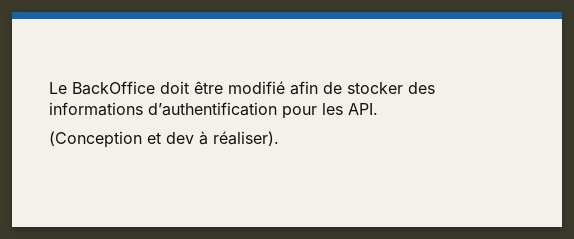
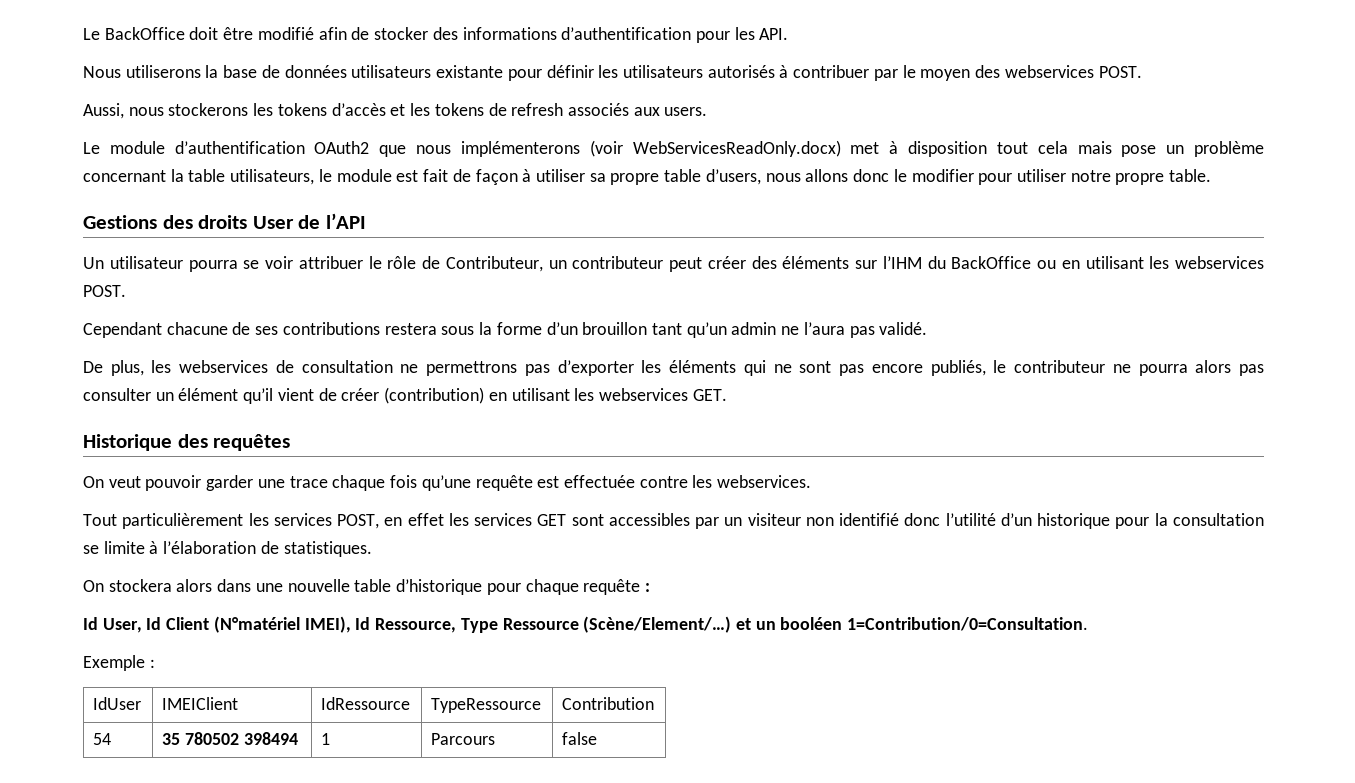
- (Conception et dev à réaliser).
+ Nous utiliserons la base de données utilisateurs existante pour définir les utilisateurs autorisés à contribuer par le moyen des webservices POST.
+ Aussi, nous stockerons les tokens d’accès et les tokens de refresh associés aux users.
+ Le module d’authentification OAuth2 que nous implémenterons (voir WebServicesReadOnly.docx) met à disposition tout cela mais pose un problème concernant la table utilisateurs, le module est fait de façon à utiliser sa propre table d’users, nous allons donc le modifier pour utiliser notre propre table.
+ Gestions des droits User de l’API
+ Un utilisateur pourra se voir attribuer le rôle de Contributeur, un contributeur peut créer des éléments sur l’IHM du BackOffice ou en utilisant les webservices POST.
+ Cependant chacune de ses contributions restera sous la forme d’un brouillon tant qu’un admin ne l’aura pas validé.
+ De plus, les webservices de consultation ne permettrons pas d’exporter les éléments qui ne sont pas encore publiés, le contributeur ne pourra alors pas consulter un élément qu’il vient de créer (contribution) en utilisant les webservices GET.
+ Historique des requêtes
+ On veut pouvoir garder une trace chaque fois qu’une requête est effectuée contre les webservices.
+ Tout particulièrement les services POST, en effet les services GET sont accessibles par un visiteur non identifié donc l’utilité d’un historique pour la consultation se limite à l’élaboration de statistiques.
+ On stockera alors dans une nouvelle table d’historique pour chaque requête :
+ Id User, Id Client (N°matériel IMEI), Id Ressource, Type Ressource (Scène/Element/…) et un booléen 1=Contribution/0=Consultation.
+ Exemple :
+ IdUser | IMEIClient | IdRessource | TypeRessource | Contribution
+ 54 | 35 780502 398494 | 1 | Parcours | false

